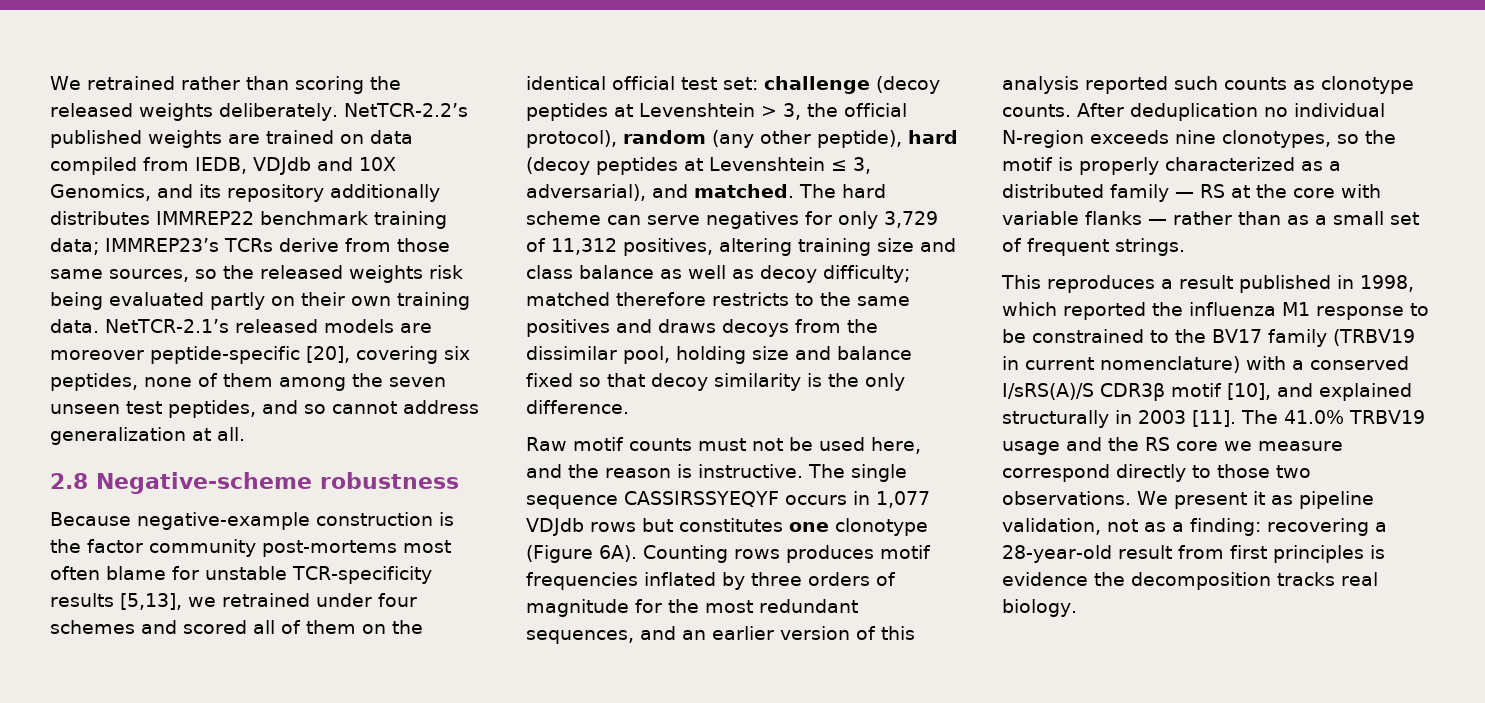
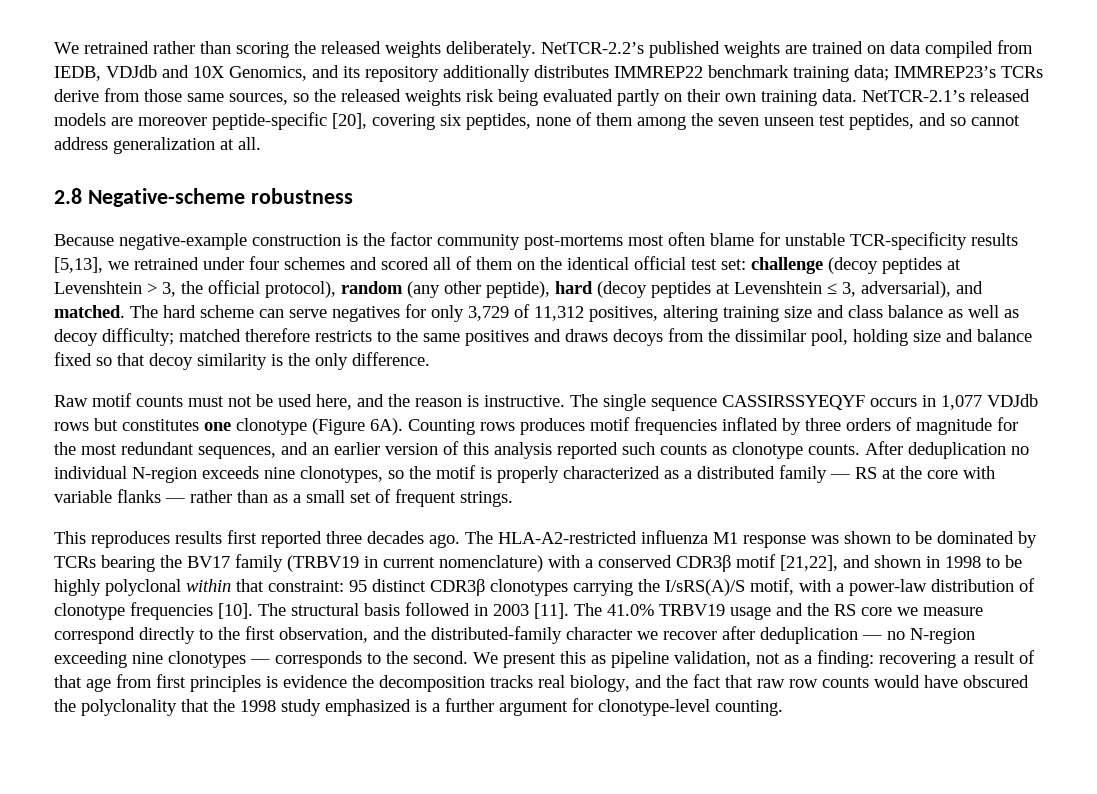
- This reproduces a result published in 1998, which reported the influenza M1 response to be constrained to the BV17 family (TRBV19 in current nomenclature) with a conserved I/sRS(A)/S CDR3β motif [10], and explained structurally in 2003 [11].
+ This reproduces results first reported three decades ago. The HLA-A2-restricted influenza M1 response was shown to be dominated by TCRs bearing the BV17 family (TRBV19 in current nomenclature) with a conserved CDR3β motif [21,22], and shown in 1998 to be highly polyclonal within that constraint: 95 distinct CDR3β clonotypes carrying the I/sRS(A)/S motif, with a power-law distribution of clonotype frequencies [10]. The structural basis followed in 2003 [11].
- The 41.0% TRBV19 usage and the RS core we measure correspond directly to those two observations.
+ The 41.0% TRBV19 usage and the RS core we measure correspond directly to the first observation, and the distributed-family character we recover after deduplication — no N-region exceeding nine clonotypes — corresponds to the second.
- We present it as pipeline validation, not as a finding: recovering a 28-year-old result from first principles is evidence the decomposition tracks real biology.
+ We present this as pipeline validation, not as a finding: recovering a result of that age from first principles is evidence the decomposition tracks real biology, and the fact that raw row counts would have obscured the polyclonality that the 1998 study emphasized is a further argument for clonotype-level counting.

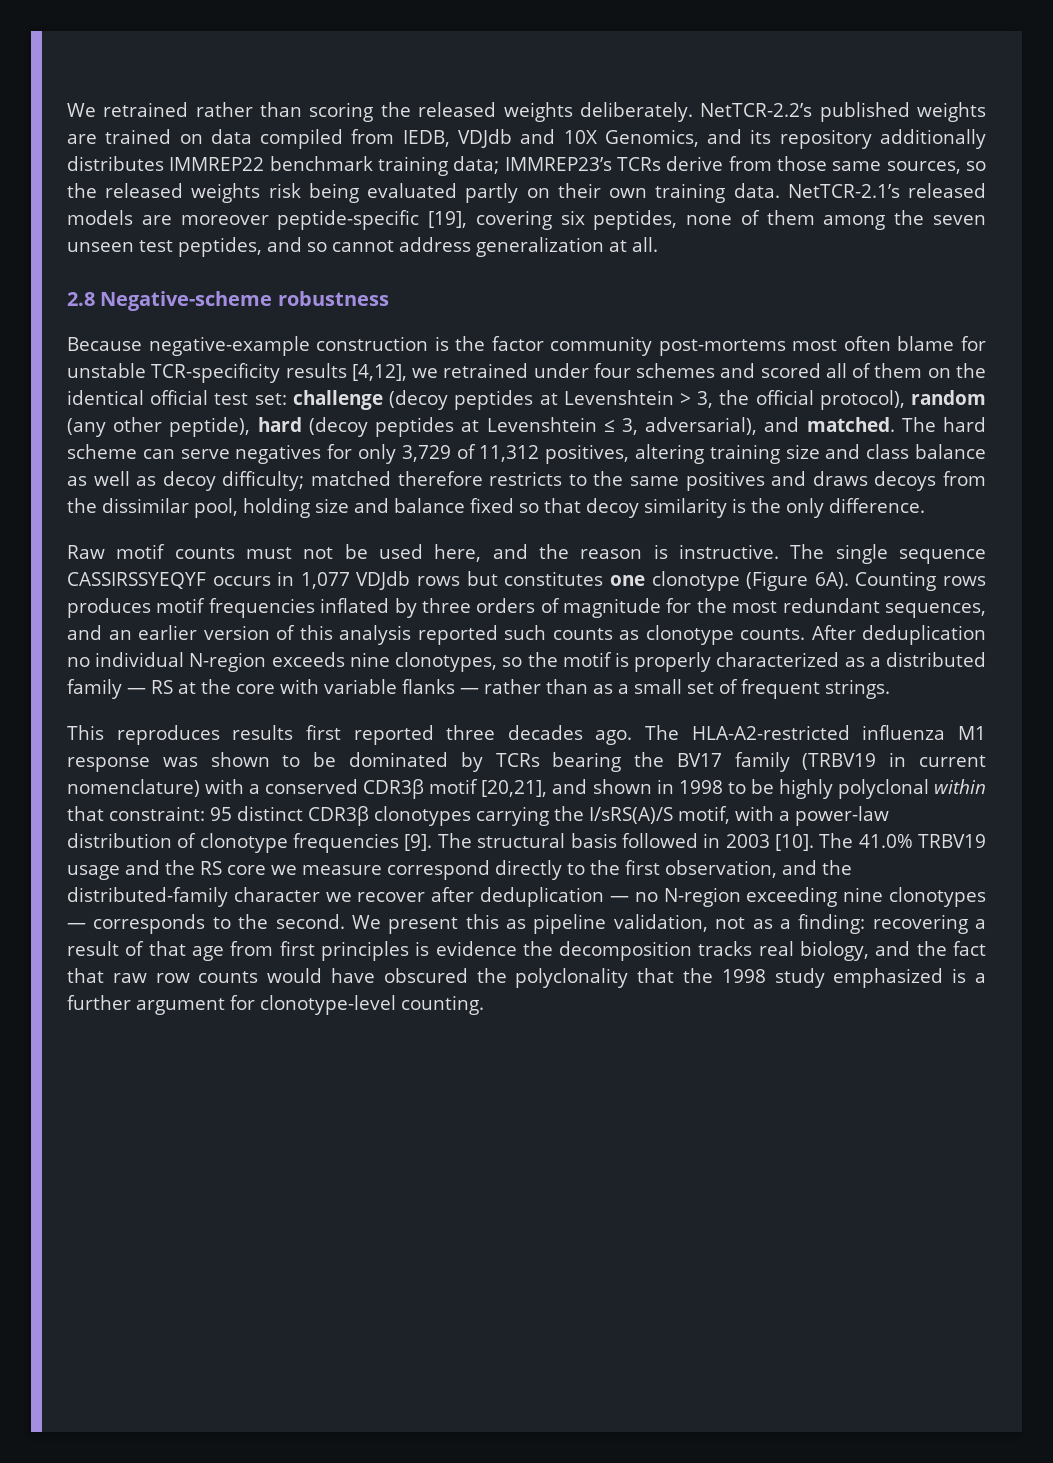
- NetTCR-2.1’s released models are moreover peptide-specific [20], covering six peptides, none of them among the seven unseen test peptides, and so cannot address generalization at all.
+ NetTCR-2.1’s released models are moreover peptide-specific [19], covering six peptides, none of them among the seven unseen test peptides, and so cannot address generalization at all.
- Because negative-example construction is the factor community post-mortems most often blame for unstable TCR-specificity results [5,13], we retrained under four schemes and scored all of them on the identical official test set: challenge (decoy peptides at Levenshtein > 3, the official protocol), random (any other peptide), hard (decoy peptides at Levenshtein ≤ 3, adversarial), and matched.
+ Because negative-example construction is the factor community post-mortems most often blame for unstable TCR-specificity results [4,12], we retrained under four schemes and scored all of them on the identical official test set: challenge (decoy peptides at Levenshtein > 3, the official protocol), random (any other peptide), hard (decoy peptides at Levenshtein ≤ 3, adversarial), and matched.
- The HLA-A2-restricted influenza M1 response was shown to be dominated by TCRs bearing the BV17 family (TRBV19 in current nomenclature) with a conserved CDR3β motif [21,22], and shown in 1998 to be highly polyclonal within that constraint: 95 distinct CDR3β clonotypes carrying the I/sRS(A)/S motif, with a power-law distribution of clonotype frequencies [10].
+ The HLA-A2-restricted influenza M1 response was shown to be dominated by TCRs bearing the BV17 family (TRBV19 in current nomenclature) with a conserved CDR3β motif [20,21], and shown in 1998 to be highly polyclonal within that constraint: 95 distinct CDR3β clonotypes carrying the I/sRS(A)/S motif, with a power-law distribution of clonotype frequencies [9].
- The structural basis followed in 2003 [11].
+ The structural basis followed in 2003 [10].

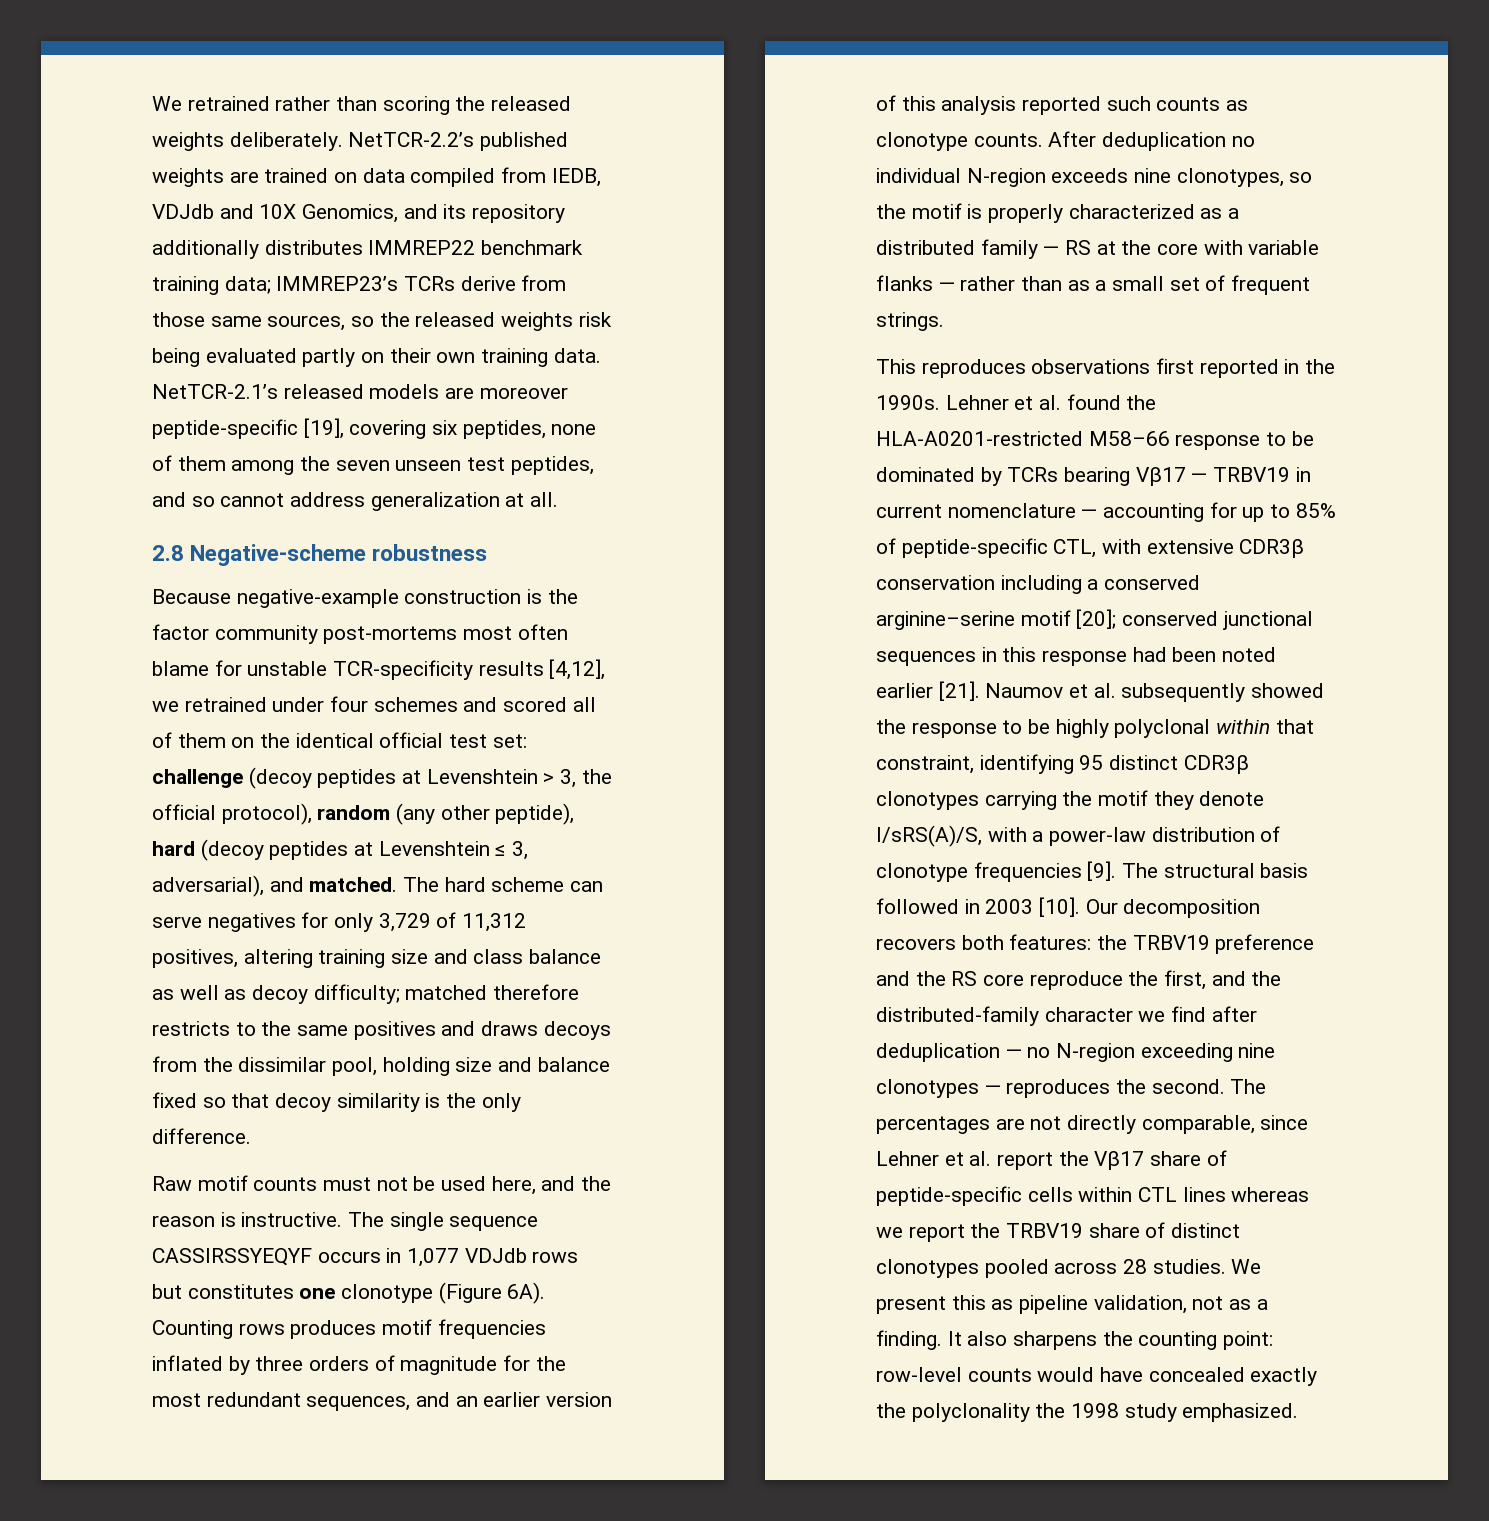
- This reproduces results first reported three decades ago. The HLA-A2-restricted influenza M1 response was shown to be dominated by TCRs bearing the BV17 family (TRBV19 in current nomenclature) with a conserved CDR3β motif [20,21], and shown in 1998 to be highly polyclonal within that constraint: 95 distinct CDR3β clonotypes carrying the I/sRS(A)/S motif, with a power-law distribution of clonotype frequencies [9].
+ This reproduces observations first reported in the 1990s. Lehner et al. found the HLA-A0201-restricted M58–66 response to be dominated by TCRs bearing Vβ17 — TRBV19 in current nomenclature — accounting for up to 85% of peptide-specific CTL, with extensive CDR3β conservation including a conserved arginine–serine motif [20]; conserved junctional sequences in this response had been noted earlier [21]. Naumov et al. subsequently showed the response to be highly polyclonal within that constraint, identifying 95 distinct CDR3β clonotypes carrying the motif they denote I/sRS(A)/S, with a power-law distribution of clonotype frequencies [9].
- The 41.0% TRBV19 usage and the RS core we measure correspond directly to the first observation, and the distributed-family character we recover after deduplication — no N-region exceeding nine clonotypes — corresponds to the second.
+ Our decomposition recovers both features: the TRBV19 preference and the RS core reproduce the first, and the distributed-family character we find after deduplication — no N-region exceeding nine clonotypes — reproduces the second. The percentages are not directly comparable, since Lehner et al. report the Vβ17 share of peptide-specific cells within CTL lines whereas we report the TRBV19 share of distinct clonotypes pooled across 28 studies.
- We present this as pipeline validation, not as a finding: recovering a result of that age from first principles is evidence the decomposition tracks real biology, and the fact that raw row counts would have obscured the polyclonality that the 1998 study emphasized is a further argument for clonotype-level counting.
+ We present this as pipeline validation, not as a finding. It also sharpens the counting point: row-level counts would have concealed exactly the polyclonality the 1998 study emphasized.

